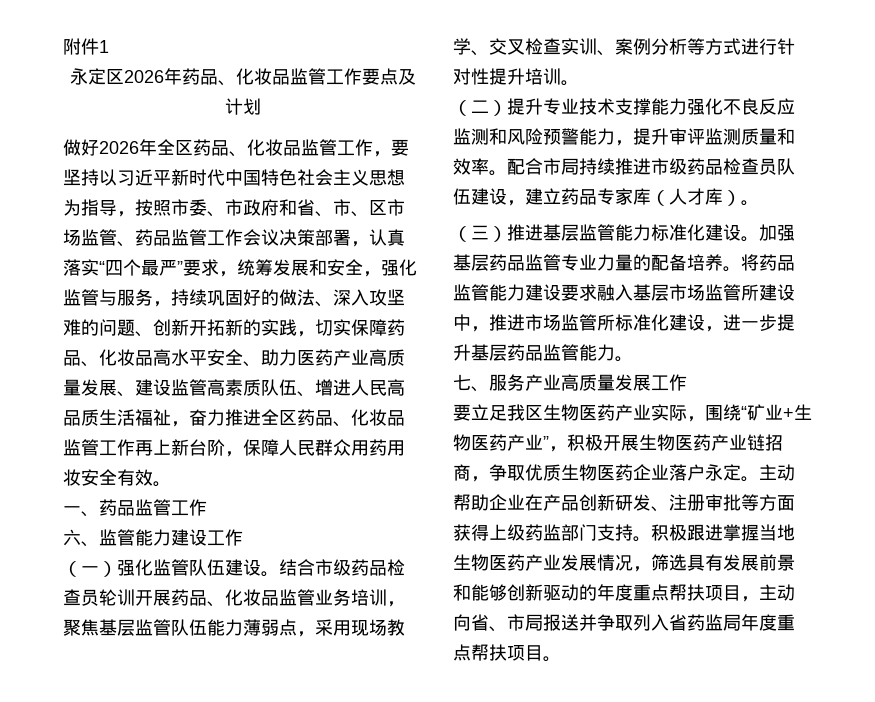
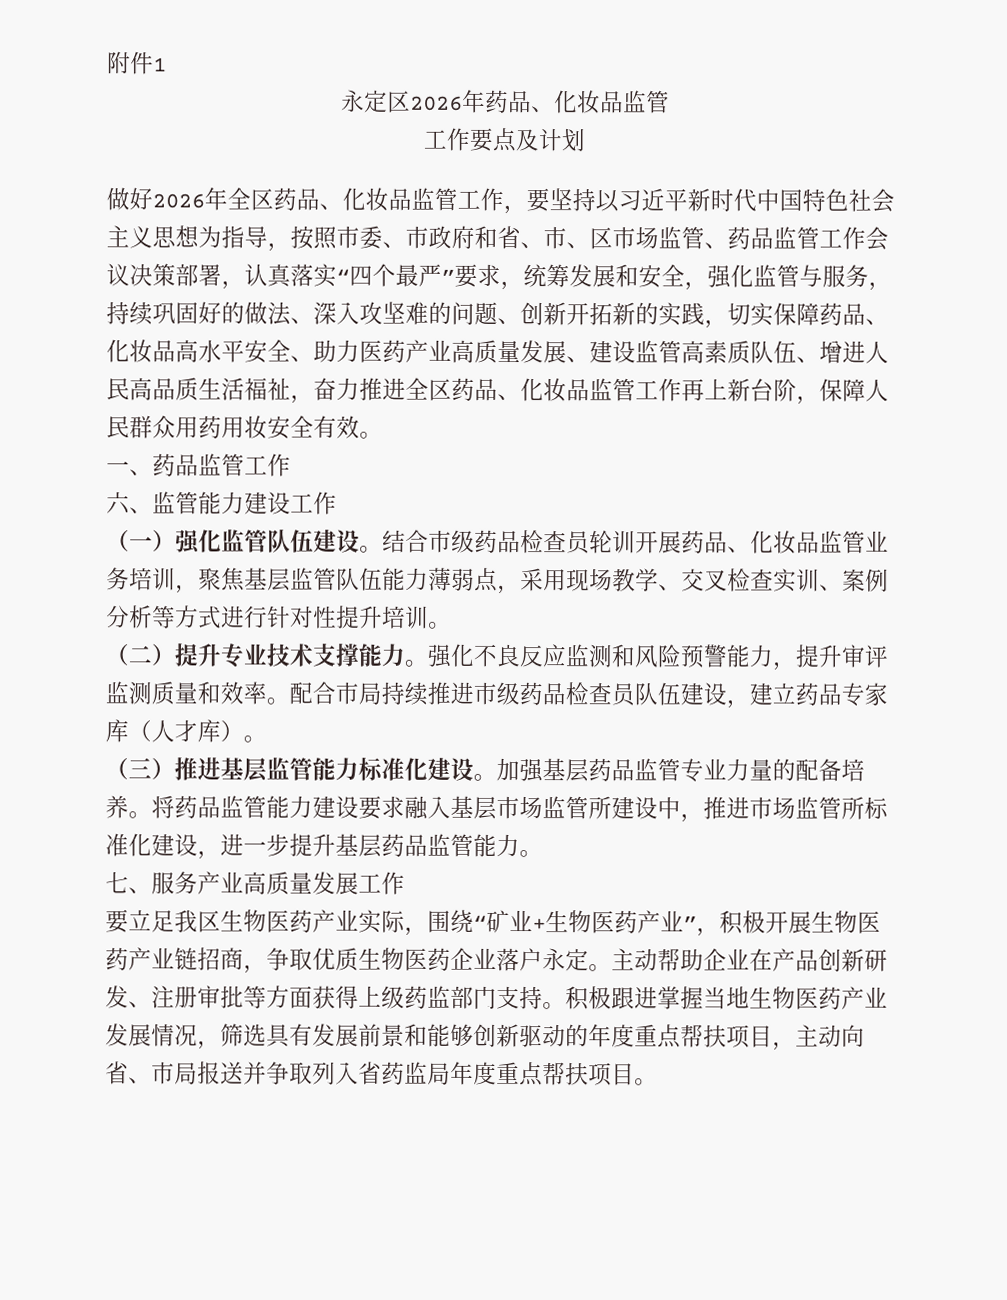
- 永定区2026年药品、化妆品监管工作要点及计划
+ 永定区2026年药品、化妆品监管
+ 工作要点及计划
- （二）提升专业技术支撑能力强化不良反应监测和风险预警能力，提升审评监测质量和效率。
+ （二）提升专业技术支撑能力。强化不良反应监测和风险预警能力，提升审评监测质量和效率。

